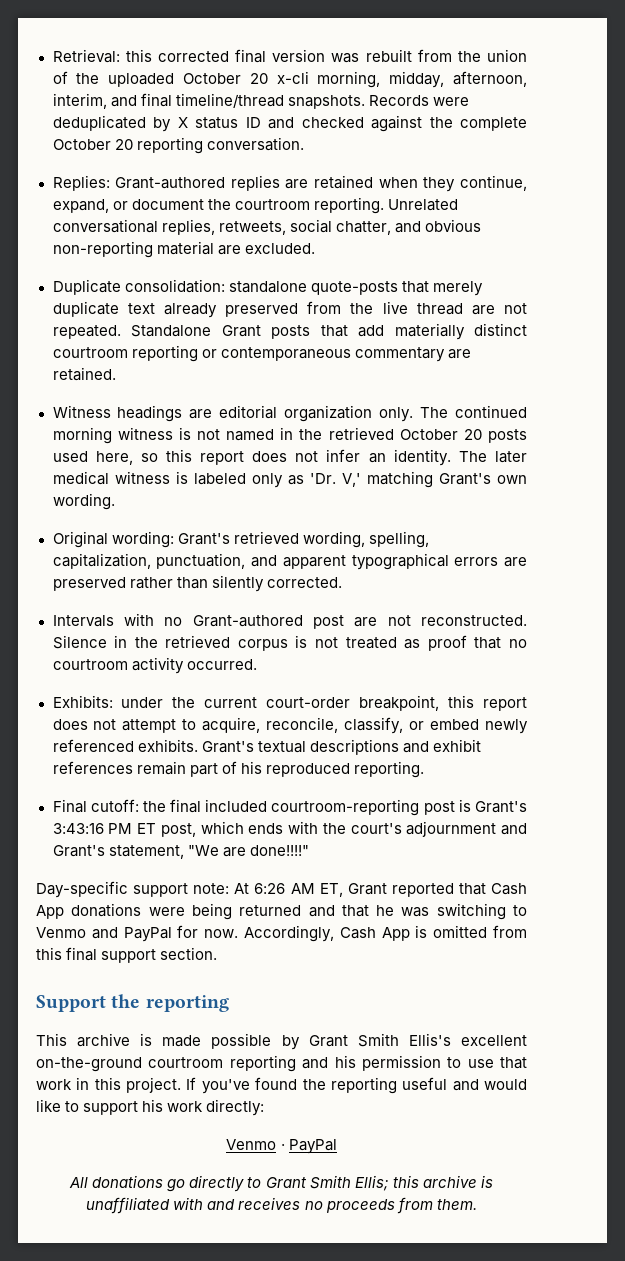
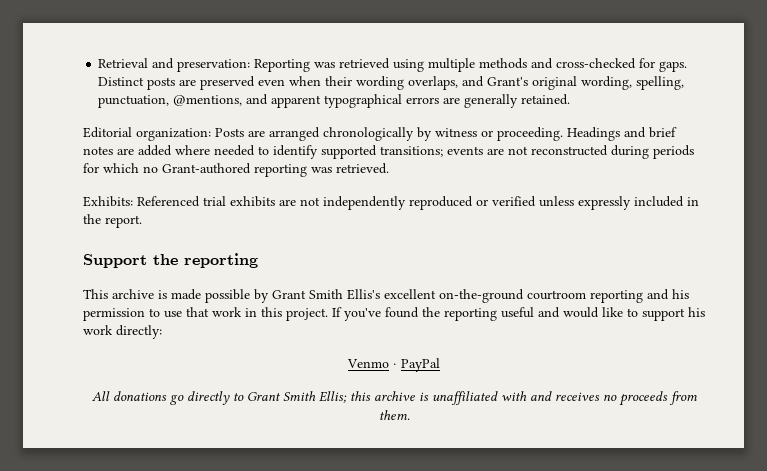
- Retrieval: this corrected final version was rebuilt from the union of the uploaded October 20 x-cli morning, midday, afternoon, interim, and final timeline/thread snapshots. Records were deduplicated by X status ID and checked against the complete October 20 reporting conversation.
- Replies: Grant-authored replies are retained when they continue, expand, or document the courtroom reporting. Unrelated conversational replies, retweets, social chatter, and obvious non-reporting material are excluded.
- Duplicate consolidation: standalone quote-posts that merely duplicate text already preserved from the live thread are not repeated. Standalone Grant posts that add materially distinct courtroom reporting or contemporaneous commentary are retained.
- Witness headings are editorial organization only. The continued morning witness is not named in the retrieved October 20 posts used here, so this report does not infer an identity. The later medical witness is labeled only as 'Dr. V,' matching Grant's own wording.
- Original wording: Grant's retrieved wording, spelling, capitalization, punctuation, and apparent typographical errors are preserved rather than silently corrected.
- Intervals with no Grant-authored post are not reconstructed. Silence in the retrieved corpus is not treated as proof that no courtroom activity occurred.
- Exhibits: under the current court-order breakpoint, this report does not attempt to acquire, reconcile, classify, or embed newly referenced exhibits. Grant's textual descriptions and exhibit references remain part of his reproduced reporting.
- Final cutoff: the final included courtroom-reporting post is Grant's 3:43:16 PM ET post, which ends with the court's adjournment and Grant's statement, "We are done!!!!"
- Day-specific support note: At 6:26 AM ET, Grant reported that Cash App donations were being returned and that he was switching to Venmo and PayPal for now. Accordingly, Cash App is omitted from this final support section.
+ Retrieval and preservation: Reporting was retrieved using multiple methods and cross-checked for gaps. Distinct posts are preserved even when their wording overlaps, and Grant's original wording, spelling, punctuation, @mentions, and apparent typographical errors are generally retained.
+ Editorial organization: Posts are arranged chronologically by witness or proceeding. Headings and brief notes are added where needed to identify supported transitions; events are not reconstructed during periods for which no Grant-authored reporting was retrieved.
+ Exhibits: Referenced trial exhibits are not independently reproduced or verified unless expressly included in the report.

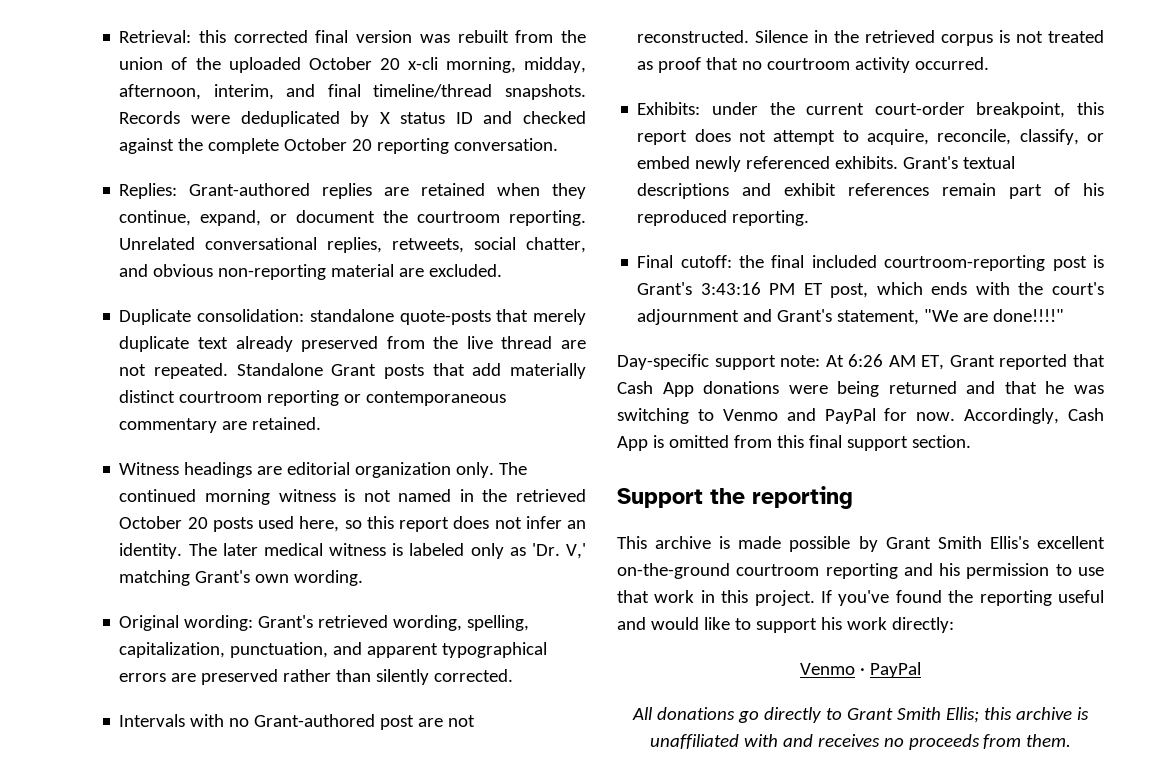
- Retrieval and preservation: Reporting was retrieved using multiple methods and cross-checked for gaps. Distinct posts are preserved even when their wording overlaps, and Grant's original wording, spelling, punctuation, @mentions, and apparent typographical errors are generally retained.
- Editorial organization: Posts are arranged chronologically by witness or proceeding. Headings and brief notes are added where needed to identify supported transitions; events are not reconstructed during periods for which no Grant-authored reporting was retrieved.
- Exhibits: Referenced trial exhibits are not independently reproduced or verified unless expressly included in the report.
+ Retrieval: this corrected final version was rebuilt from the union of the uploaded October 20 x-cli morning, midday, afternoon, interim, and final timeline/thread snapshots. Records were deduplicated by X status ID and checked against the complete October 20 reporting conversation.
+ Replies: Grant-authored replies are retained when they continue, expand, or document the courtroom reporting. Unrelated conversational replies, retweets, social chatter, and obvious non-reporting material are excluded.
+ Duplicate consolidation: standalone quote-posts that merely duplicate text already preserved from the live thread are not repeated. Standalone Grant posts that add materially distinct courtroom reporting or contemporaneous commentary are retained.
+ Witness headings are editorial organization only. The continued morning witness is not named in the retrieved October 20 posts used here, so this report does not infer an identity. The later medical witness is labeled only as 'Dr. V,' matching Grant's own wording.
+ Original wording: Grant's retrieved wording, spelling, capitalization, punctuation, and apparent typographical errors are preserved rather than silently corrected.
+ Intervals with no Grant-authored post are not reconstructed. Silence in the retrieved corpus is not treated as proof that no courtroom activity occurred.
+ Exhibits: under the current court-order breakpoint, this report does not attempt to acquire, reconcile, classify, or embed newly referenced exhibits. Grant's textual descriptions and exhibit references remain part of his reproduced reporting.
+ Final cutoff: the final included courtroom-reporting post is Grant's 3:43:16 PM ET post, which ends with the court's adjournment and Grant's statement, "We are done!!!!"
+ Day-specific support note: At 6:26 AM ET, Grant reported that Cash App donations were being returned and that he was switching to Venmo and PayPal for now. Accordingly, Cash App is omitted from this final support section.

